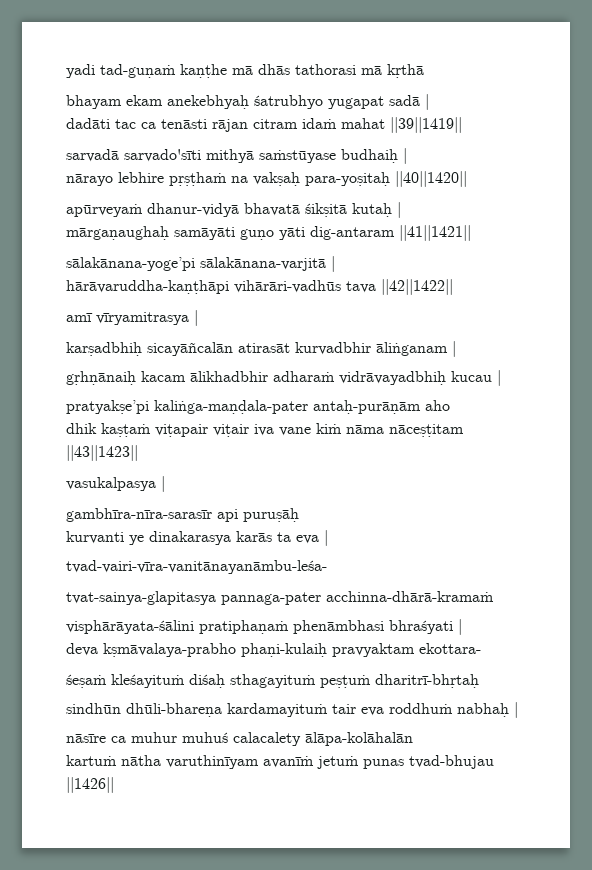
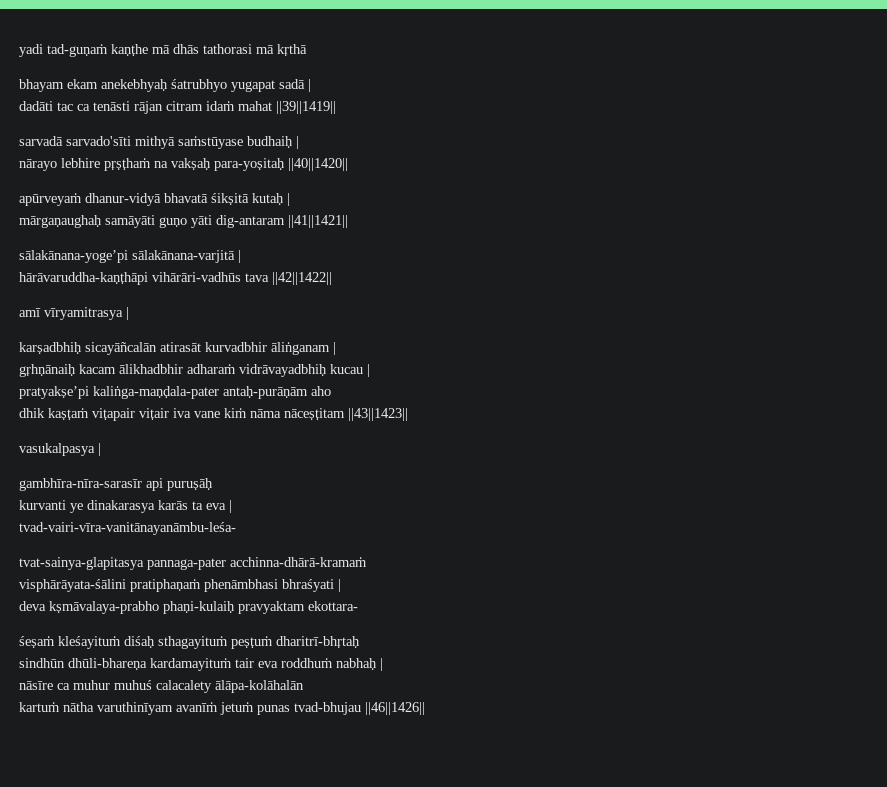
- kartuṁ nātha varuthinīyam avanīṁ jetuṁ punas tvad-bhujau ||1426||
+ kartuṁ nātha varuthinīyam avanīṁ jetuṁ punas tvad-bhujau ||46||1426||

